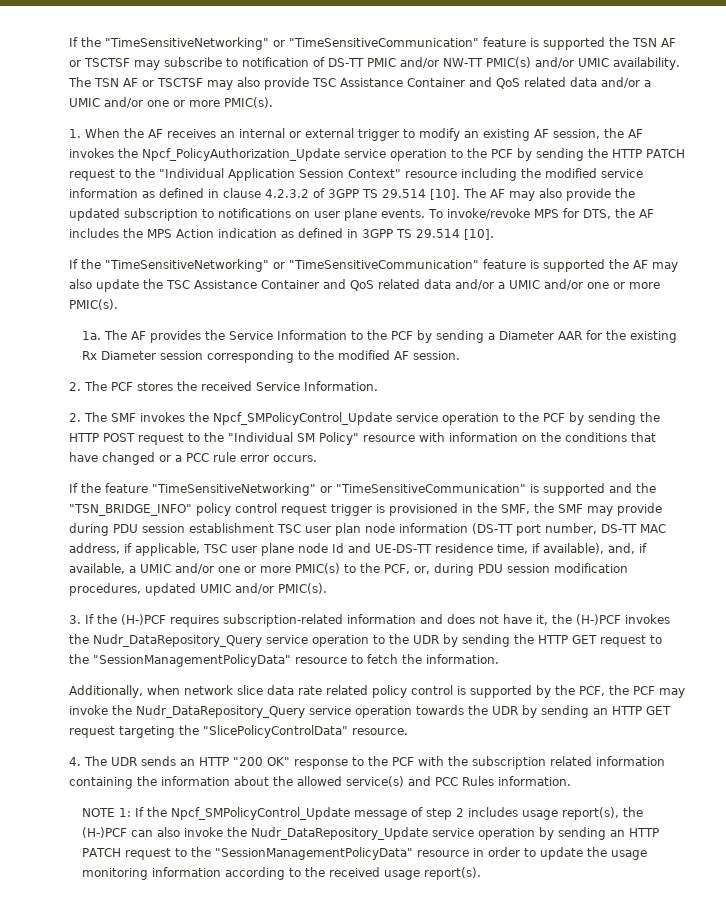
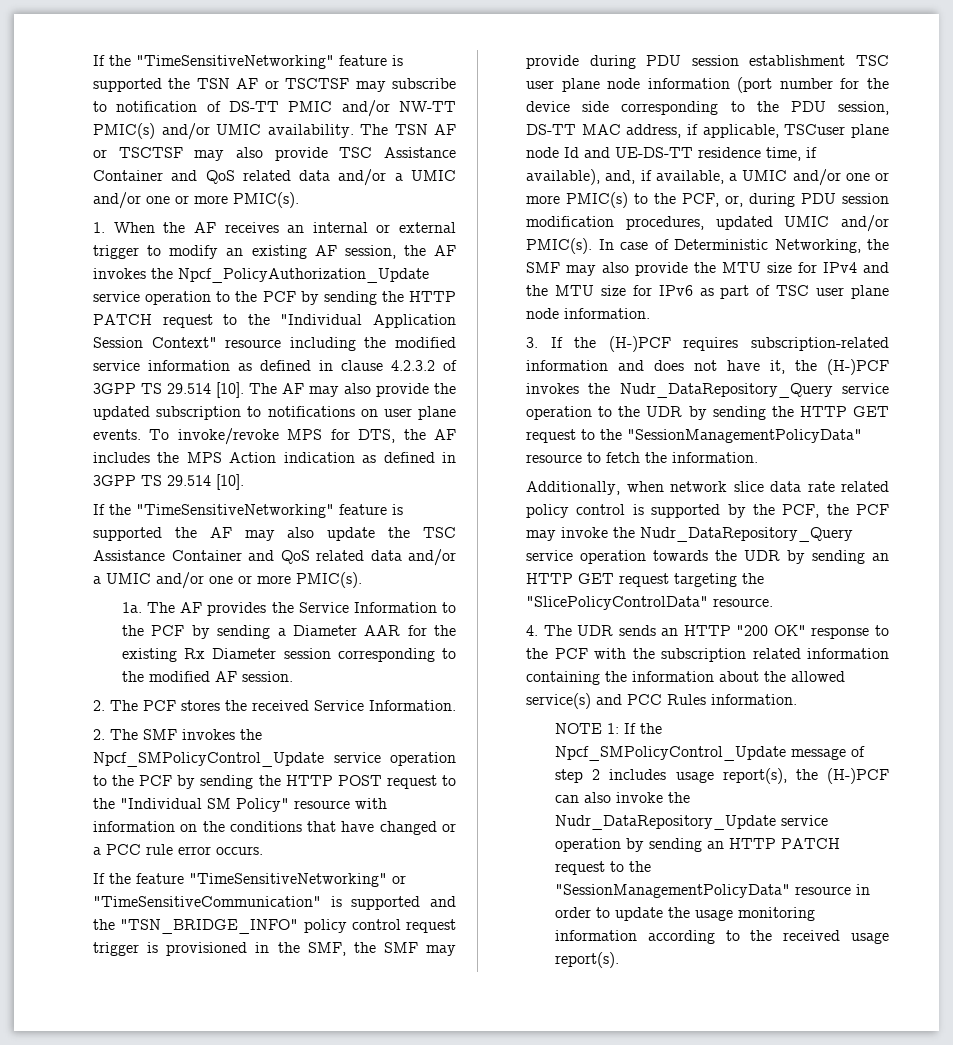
- If the "TimeSensitiveNetworking" or "TimeSensitiveCommunication" feature is supported the TSN AF or TSCTSF may subscribe to notification of DS-TT PMIC and/or NW-TT PMIC(s) and/or UMIC availability.
+ If the "TimeSensitiveNetworking" feature is supported the TSN AF or TSCTSF may subscribe to notification of DS-TT PMIC and/or NW-TT PMIC(s) and/or UMIC availability.
- If the "TimeSensitiveNetworking" or "TimeSensitiveCommunication" feature is supported the AF may also update the TSC Assistance Container and QoS related data and/or a UMIC and/or one or more PMIC(s).
+ If the "TimeSensitiveNetworking" feature is supported the AF may also update the TSC Assistance Container and QoS related data and/or a UMIC and/or one or more PMIC(s).
- If the feature "TimeSensitiveNetworking" or "TimeSensitiveCommunication" is supported and the "TSN_BRIDGE_INFO" policy control request trigger is provisioned in the SMF, the SMF may provide during PDU session establishment TSC user plan node information (DS-TT port number, DS-TT MAC address, if applicable, TSC user plane node Id and UE-DS-TT residence time, if available), and, if available, a UMIC and/or one or more PMIC(s) to the PCF, or, during PDU session modification procedures, updated UMIC and/or PMIC(s).
+ If the feature "TimeSensitiveNetworking" or "TimeSensitiveCommunication" is supported and the "TSN_BRIDGE_INFO" policy control request trigger is provisioned in the SMF, the SMF may provide during PDU session establishment TSC user plane node information (port number for the device side corresponding to the PDU session, DS-TT MAC address, if applicable, TSCuser plane node Id and UE-DS-TT residence time, if available), and, if available, a UMIC and/or one or more PMIC(s) to the PCF, or, during PDU session modification procedures, updated UMIC and/or PMIC(s). In case of Deterministic Networking, the SMF may also provide the MTU size for IPv4 and the MTU size for IPv6 as part of TSC user plane node information.

